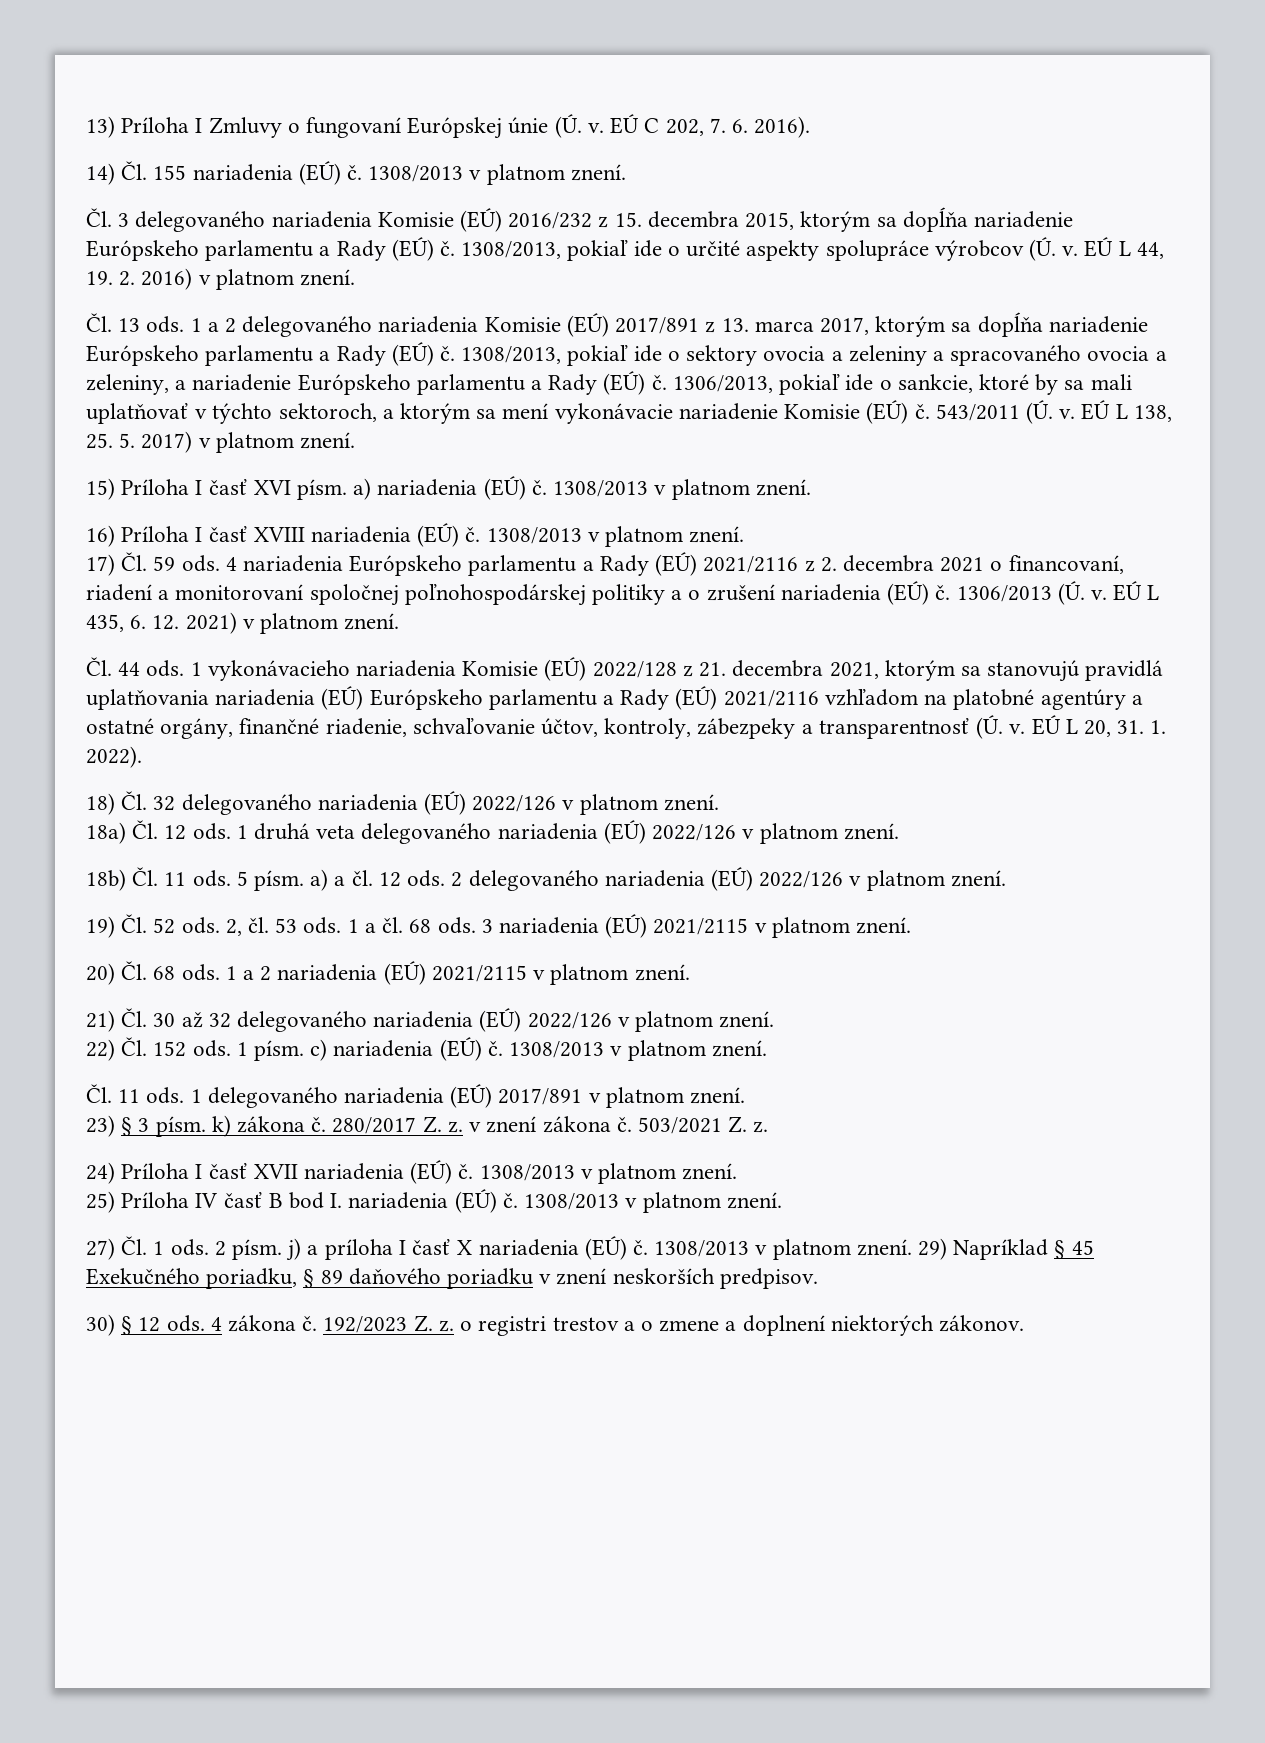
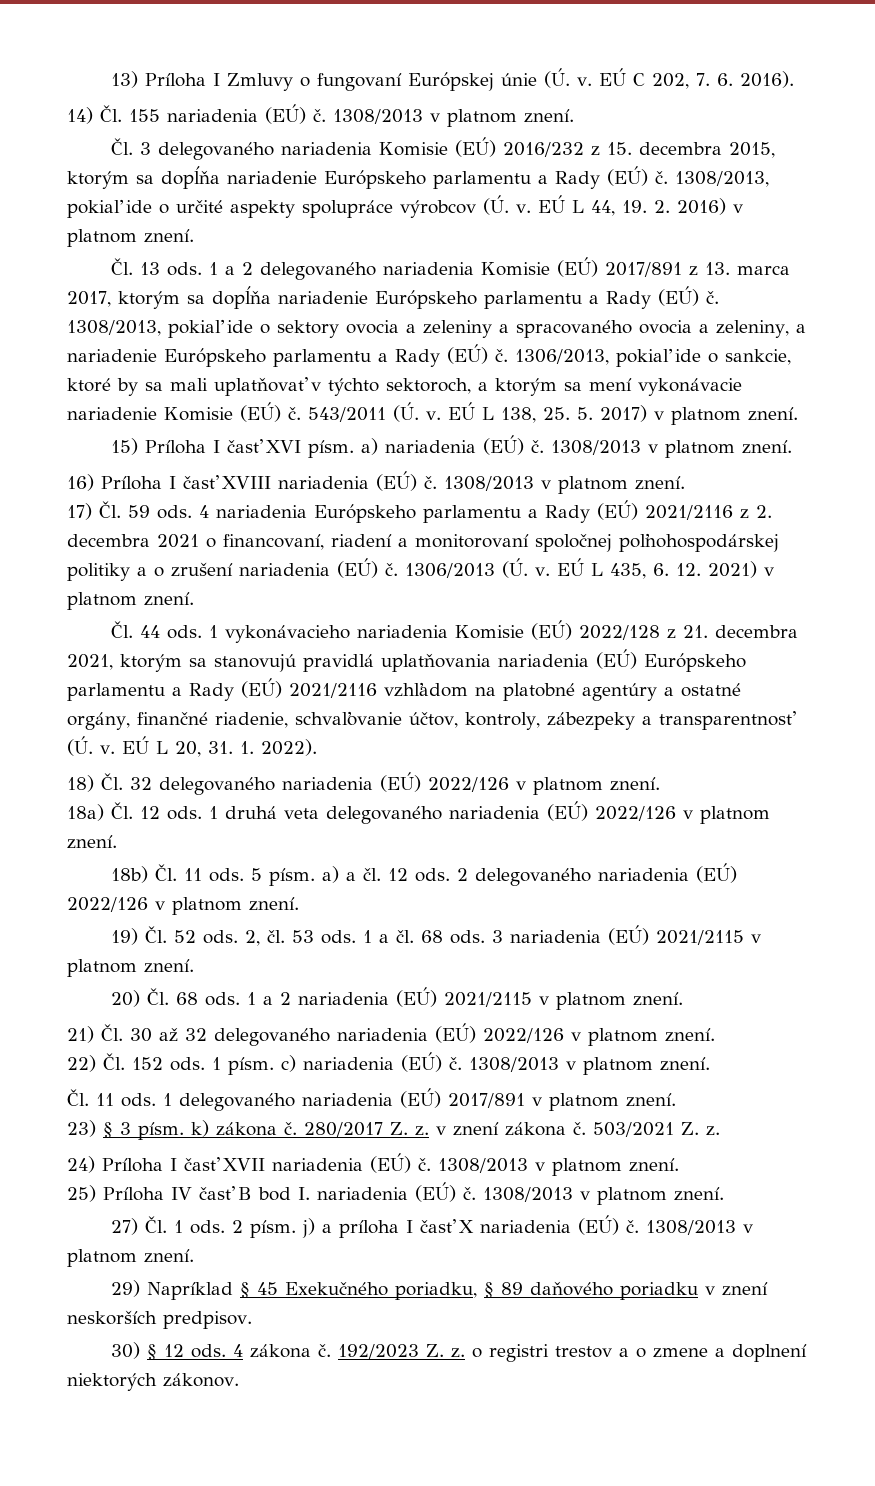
- 2 písm. j) a príloha I časť X nariadenia (EÚ) č. 1308/2013 v platnom znení. 29) Napríklad § 45 Exekučného poriadku, § 89 daňového poriadku v znení neskorších predpisov.
+ 2 písm. j) a príloha I časť X nariadenia (EÚ) č. 1308/2013 v platnom znení.
+ 29) Napríklad § 45 Exekučného poriadku, § 89 daňového poriadku v znení neskorších predpisov.

